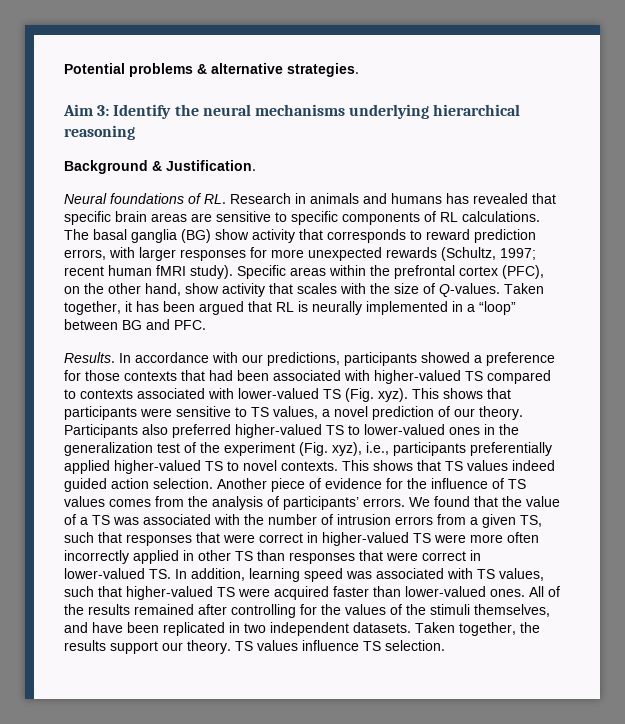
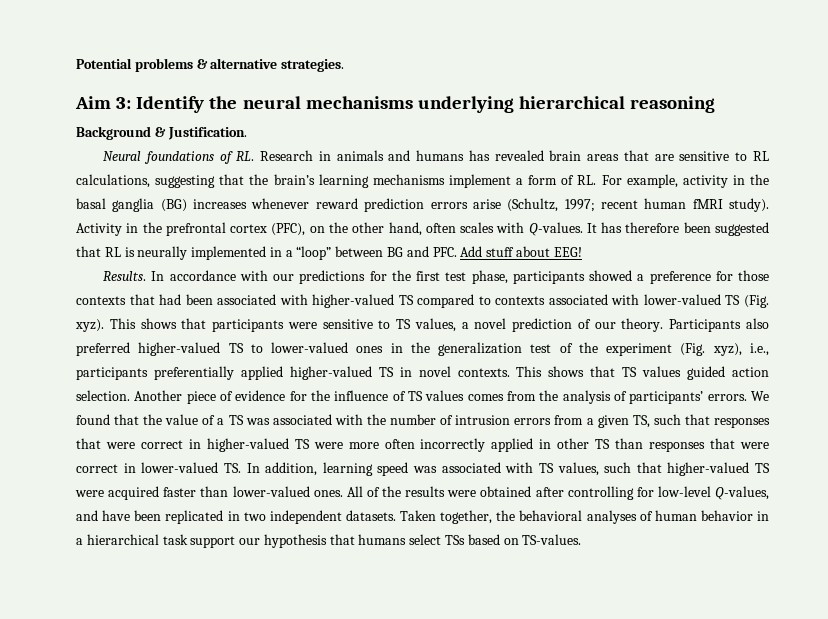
- Neural foundations of RL. Research in animals and humans has revealed that specific brain areas are sensitive to specific components of RL calculations. The basal ganglia (BG) show activity that corresponds to reward prediction errors, with larger responses for more unexpected rewards (Schultz, 1997; recent human fMRI study).
+ Neural foundations of RL. Research in animals and humans has revealed brain areas that are sensitive to RL calculations, suggesting that the brain’s learning mechanisms implement a form of RL. For example, activity in the basal ganglia (BG) increases whenever reward prediction errors arise (Schultz, 1997; recent human fMRI study).
- Specific areas within the prefrontal cortex (PFC), on the other hand, show activity that scales with the size of Q-values. Taken together, it has been argued that RL is neurally implemented in a “loop” between BG and PFC.
+ Activity in the prefrontal cortex (PFC), on the other hand, often scales with Q-values. It has therefore been suggested that RL is neurally implemented in a “loop” between BG and PFC. Add stuff about EEG!
- In accordance with our predictions, participants showed a preference for those contexts that had been associated with higher-valued TS compared to contexts associated with lower-valued TS (Fig. xyz).
+ In accordance with our predictions for the first test phase, participants showed a preference for those contexts that had been associated with higher-valued TS compared to contexts associated with lower-valued TS (Fig. xyz).
- Participants also preferred higher-valued TS to lower-valued ones in the generalization test of the experiment (Fig. xyz), i.e., participants preferentially applied higher-valued TS to novel contexts.
+ Participants also preferred higher-valued TS to lower-valued ones in the generalization test of the experiment (Fig. xyz), i.e., participants preferentially applied higher-valued TS in novel contexts.
- This shows that TS values indeed guided action selection.
+ This shows that TS values guided action selection.
- All of the results remained after controlling for the values of the stimuli themselves, and have been replicated in two independent datasets.
+ All of the results were obtained after controlling for low-level Q-values, and have been replicated in two independent datasets.
- Taken together, the results support our theory. TS values influence TS selection.
+ Taken together, the behavioral analyses of human behavior in a hierarchical task support our hypothesis that humans select TSs based on TS-values.

